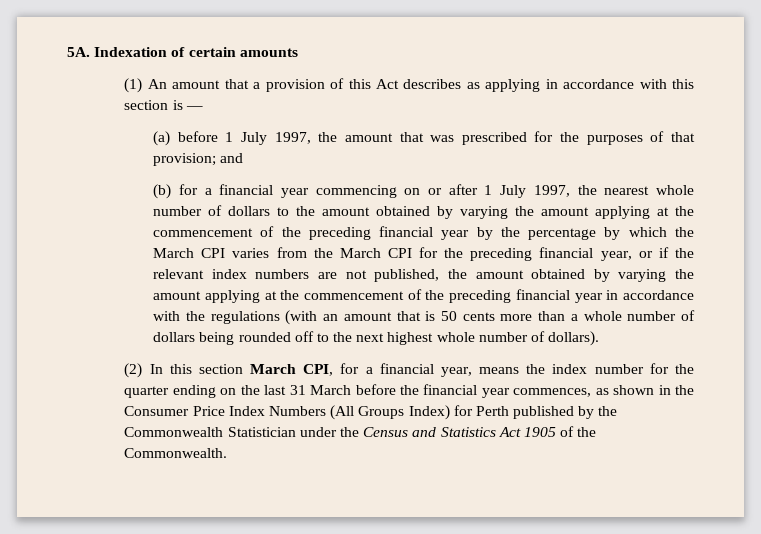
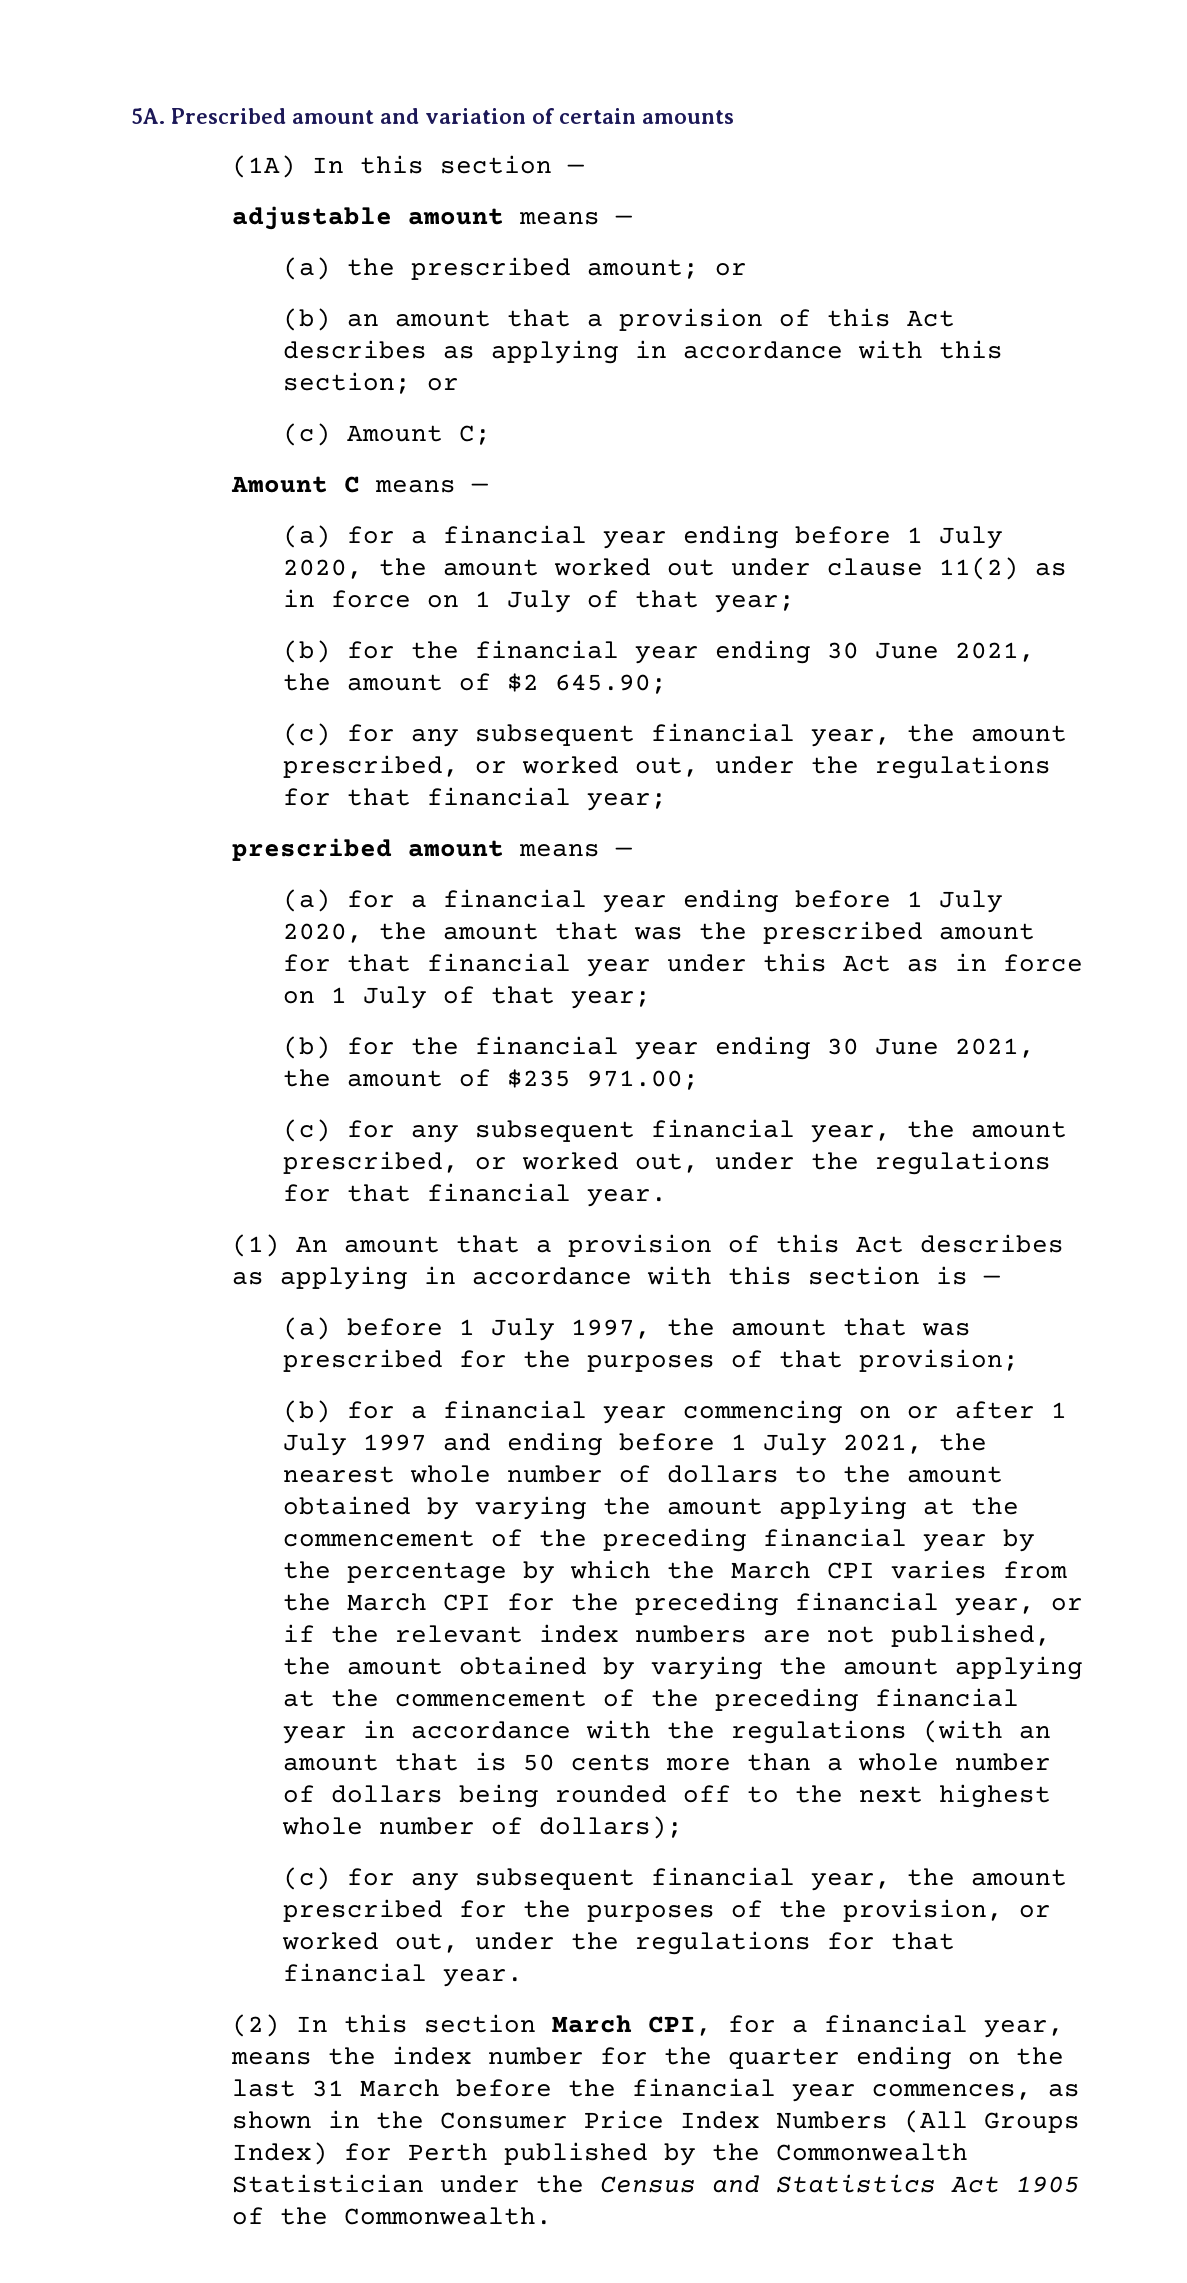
- Indexation of certain amounts
+ Prescribed amount and variation of certain amounts
+ (1A) In this section —
+ adjustable amount means —
+ (a) the prescribed amount; or
+ (b) an amount that a provision of this Act describes as applying in accordance with this section; or
+ (c) Amount C;
+ Amount C means —
+ (a) for a financial year ending before 1 July 2020, the amount worked out under clause 11(2) as in force on 1 July of that year;
+ (b) for the financial year ending 30 June 2021, the amount of $2 645.90;
+ (c) for any subsequent financial year, the amount prescribed, or worked out, under the regulations for that financial year;
+ prescribed amount means —
+ (a) for a financial year ending before 1 July 2020, the amount that was the prescribed amount for that financial year under this Act as in force on 1 July of that year;
+ (b) for the financial year ending 30 June 2021, the amount of $235 971.00;
+ (c) for any subsequent financial year, the amount prescribed, or worked out, under the regulations for that financial year.
- (a) before 1 July 1997, the amount that was prescribed for the purposes of that provision; and
+ (a) before 1 July 1997, the amount that was prescribed for the purposes of that provision;
- (b) for a financial year commencing on or after 1 July 1997, the nearest whole number of dollars to the amount obtained by varying the amount applying at the commencement of the preceding financial year by the percentage by which the March CPI varies from the March CPI for the preceding financial year, or if the relevant index numbers are not published, the amount obtained by varying the amount applying at the commencement of the preceding financial year in accordance with the regulations (with an amount that is 50 cents more than a whole number of dollars being rounded off to the next highest whole number of dollars).
+ (b) for a financial year commencing on or after 1 July 1997 and ending before 1 July 2021, the nearest whole number of dollars to the amount obtained by varying the amount applying at the commencement of the preceding financial year by the percentage by which the March CPI varies from the March CPI for the preceding financial year, or if the relevant index numbers are not published, the amount obtained by varying the amount applying at the commencement of the preceding financial year in accordance with the regulations (with an amount that is 50 cents more than a whole number of dollars being rounded off to the next highest whole number of dollars);
+ (c) for any subsequent financial year, the amount prescribed for the purposes of the provision, or worked out, under the regulations for that financial year.

